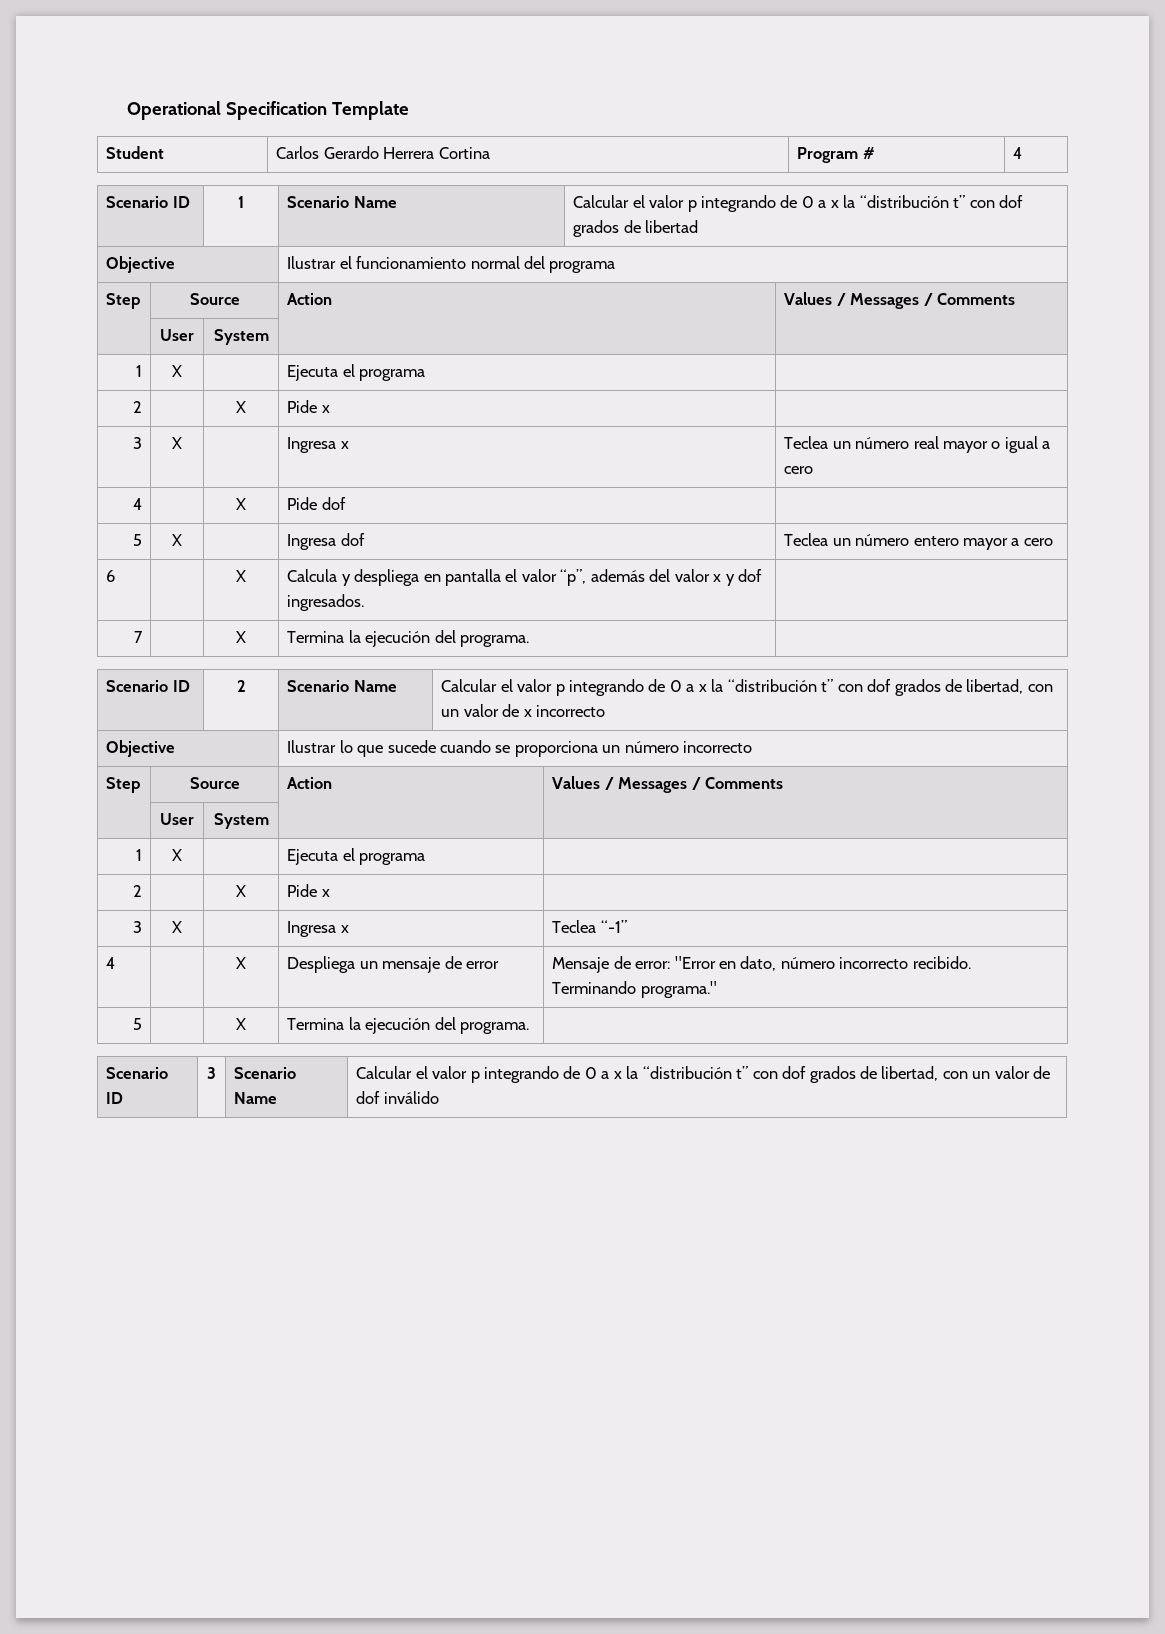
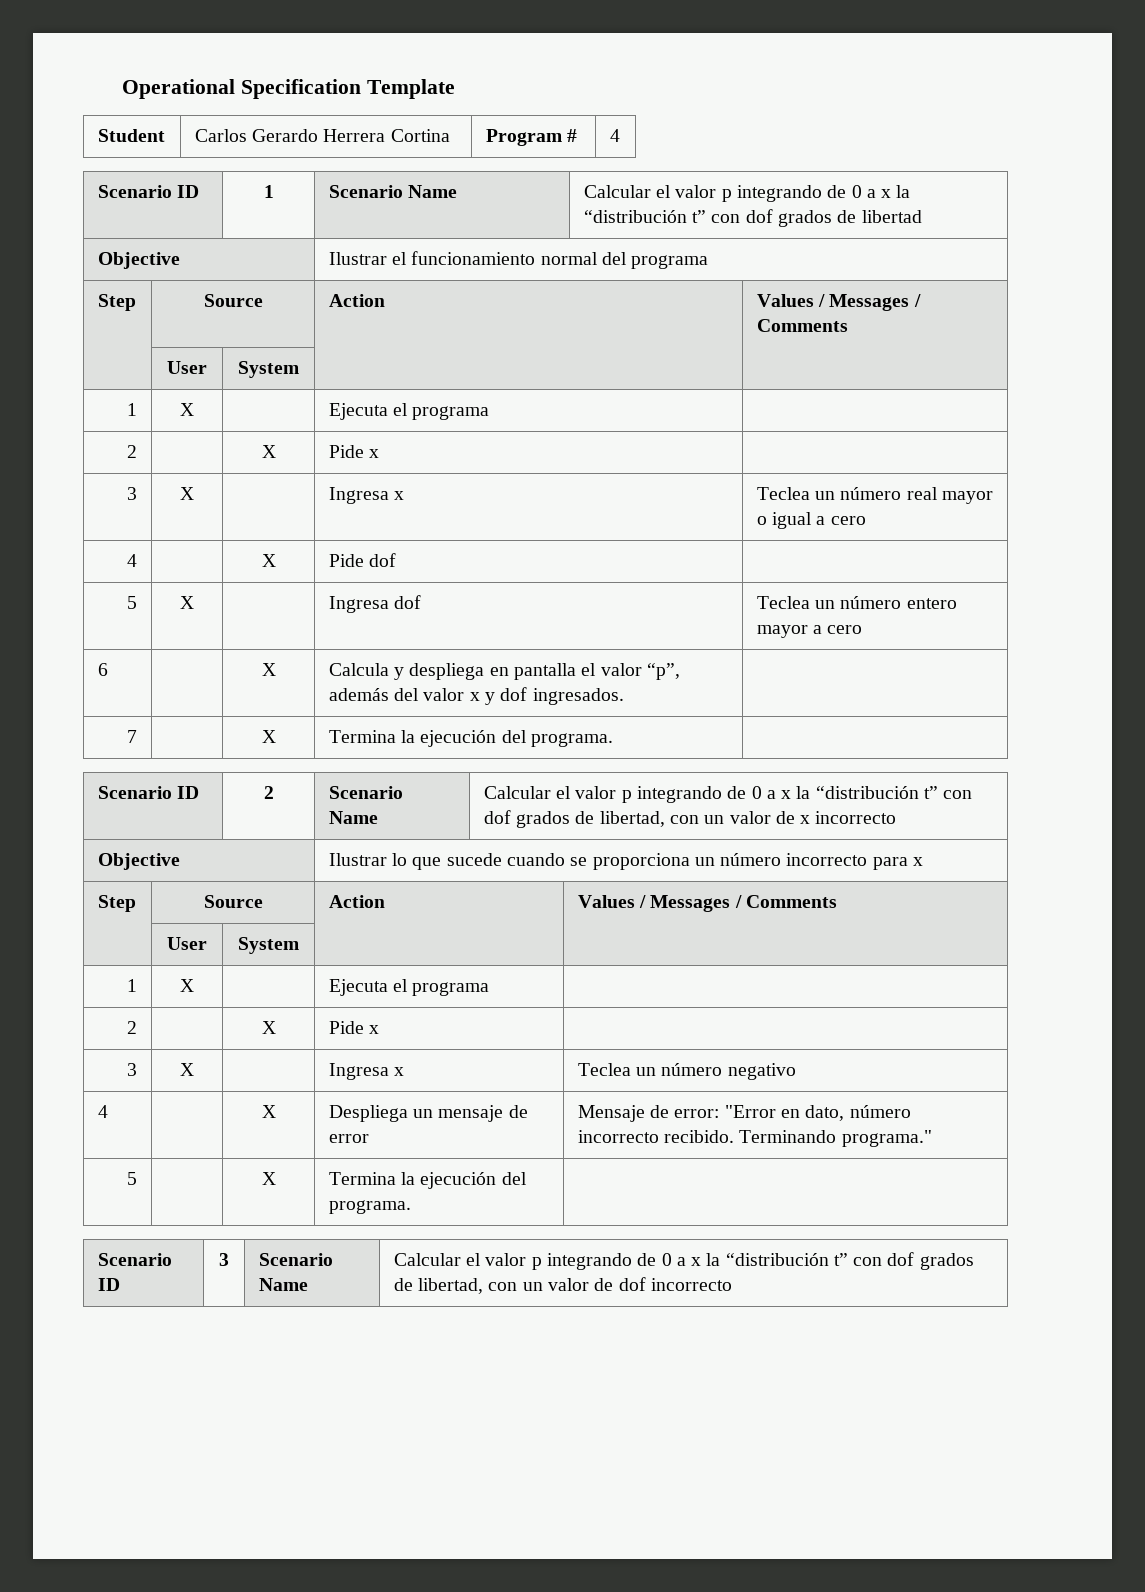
- Objective | Ilustrar lo que sucede cuando se proporciona un número incorrecto
+ Objective | Ilustrar lo que sucede cuando se proporciona un número incorrecto para x
- 3 | X | | Ingresa x | Teclea “-1”
+ 3 | X | | Ingresa x | Teclea un número negativo
- Scenario ID | 3 | Scenario Name | Calcular el valor p integrando de 0 a x la “distribución t” con dof grados de libertad, con un valor de dof inválido
+ Scenario ID | 3 | Scenario Name | Calcular el valor p integrando de 0 a x la “distribución t” con dof grados de libertad, con un valor de dof incorrecto

